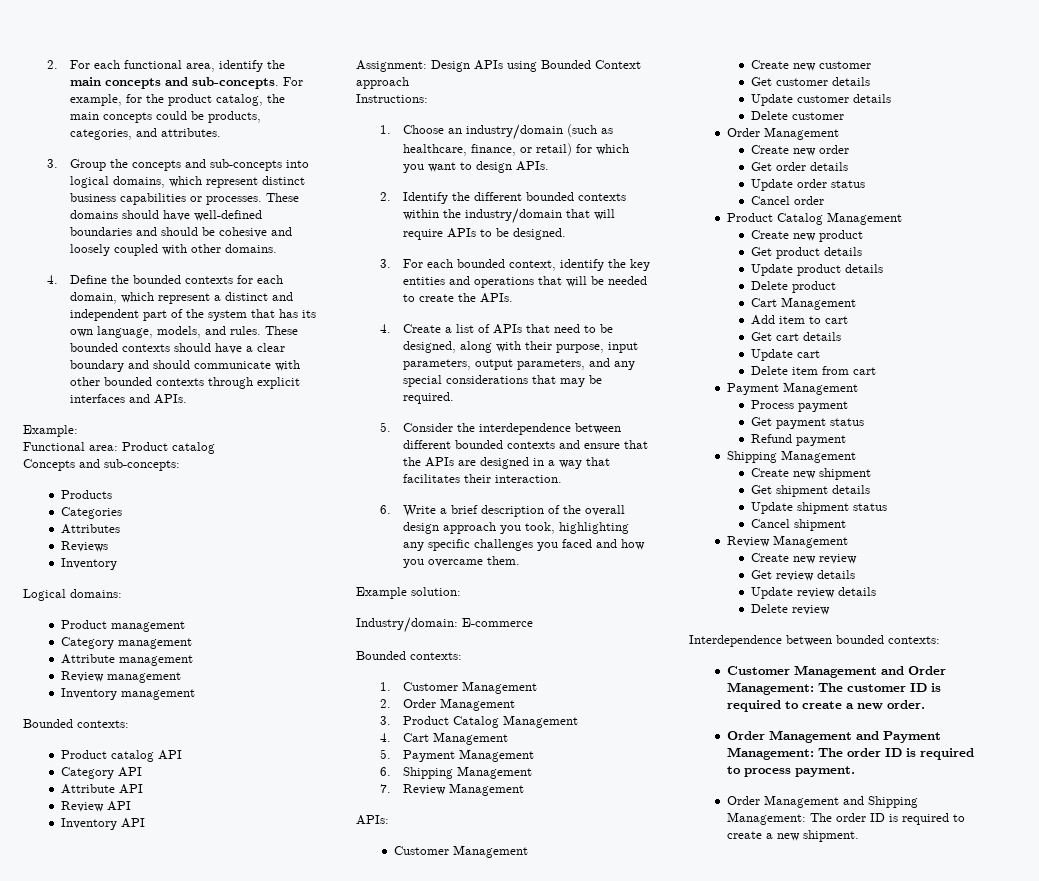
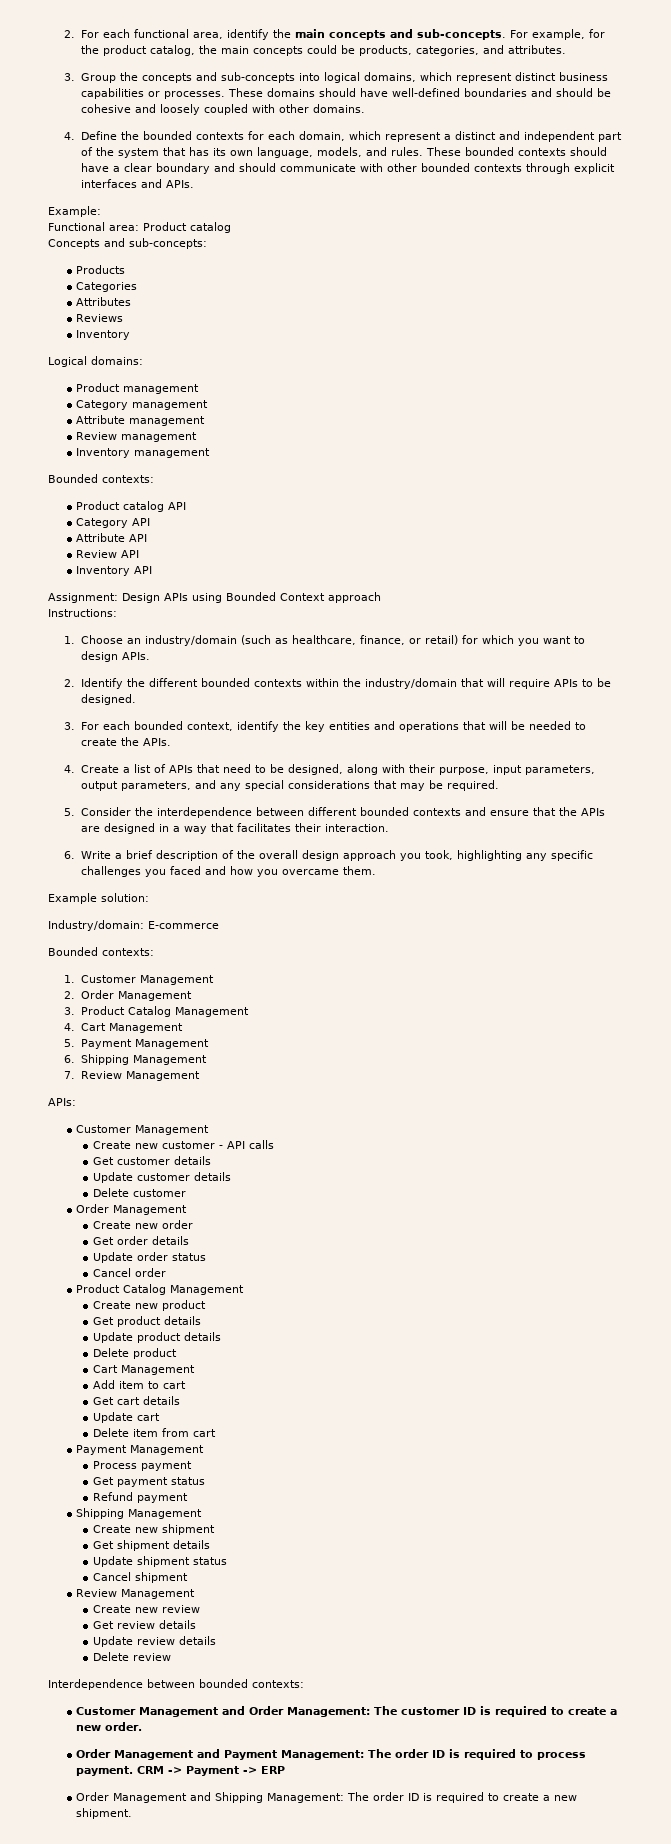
- Create new customer
+ Create new customer - API calls
+ CRM -> Payment -> ERP

